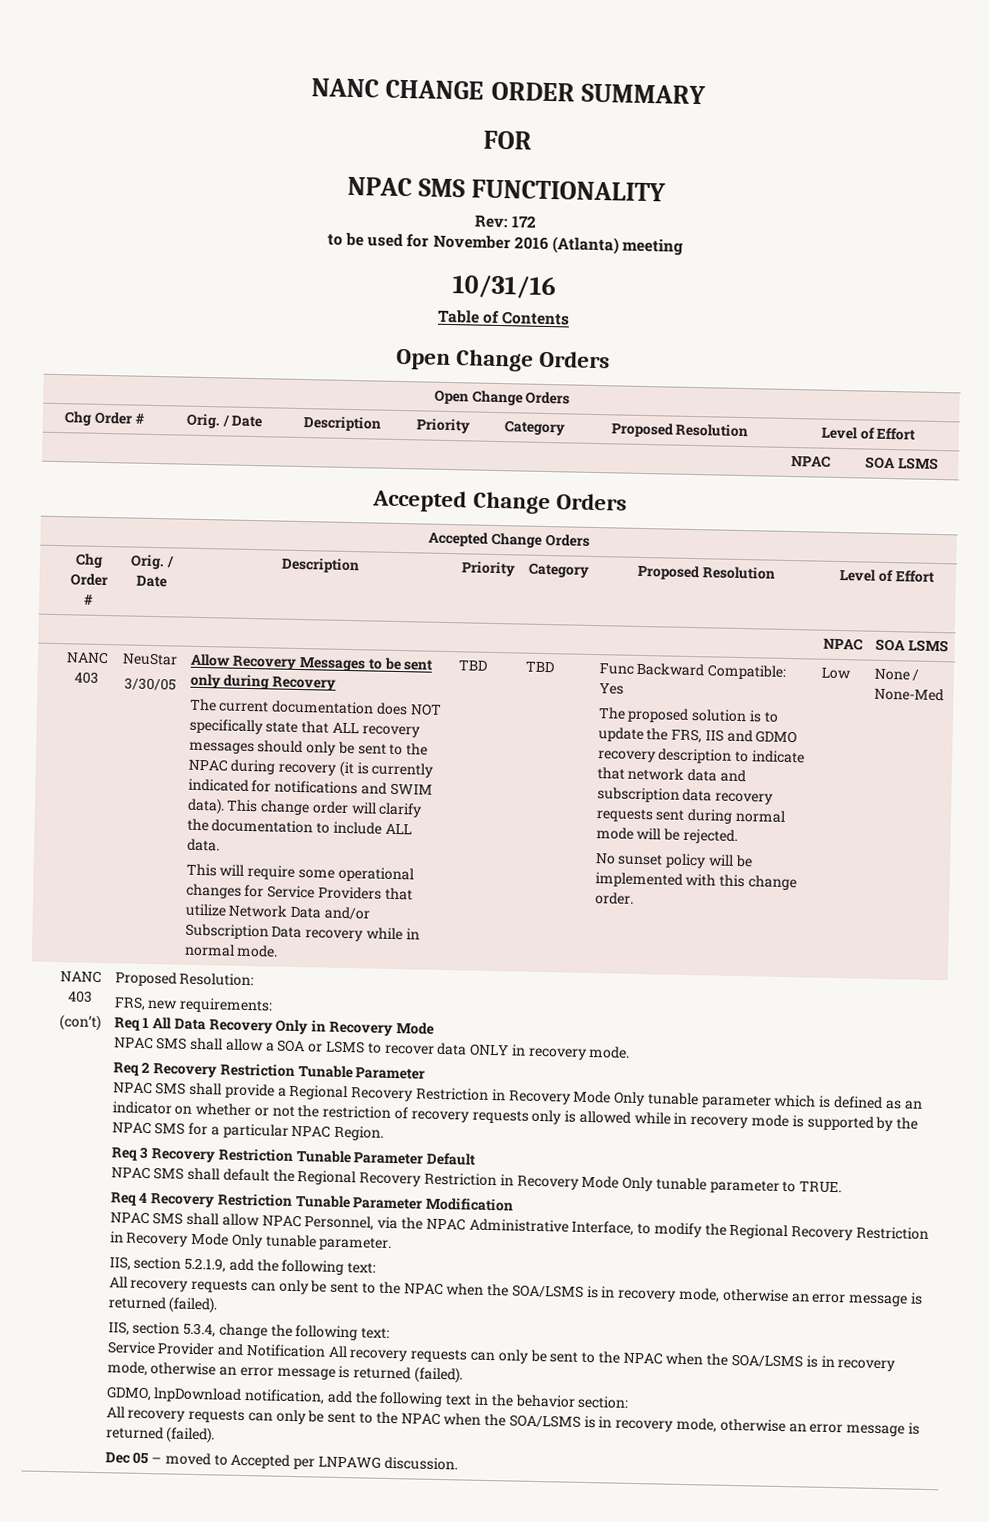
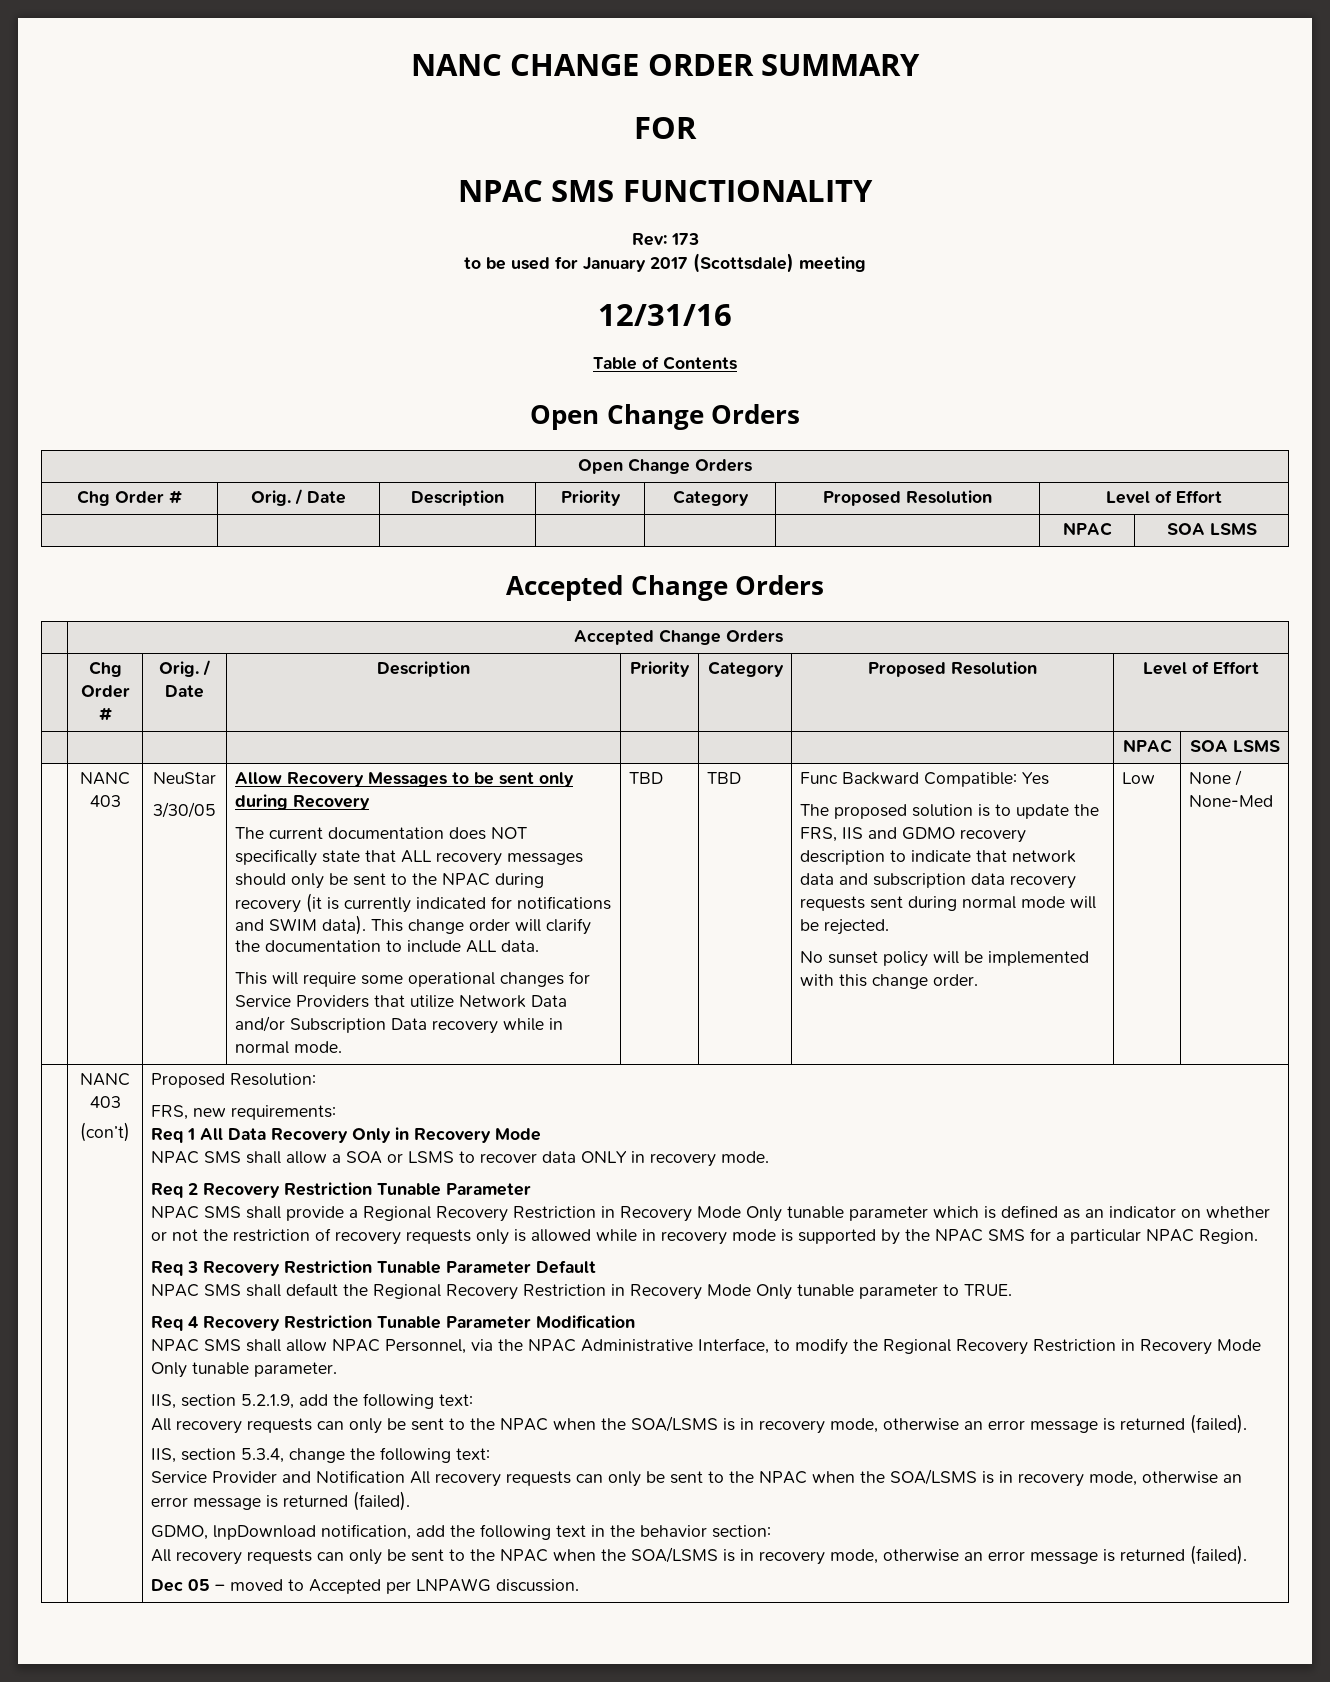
- Rev: 172
+ Rev: 173
- to be used for November 2016 (Atlanta) meeting
+ to be used for January 2017 (Scottsdale) meeting
- 10/31/16
+ 12/31/16

